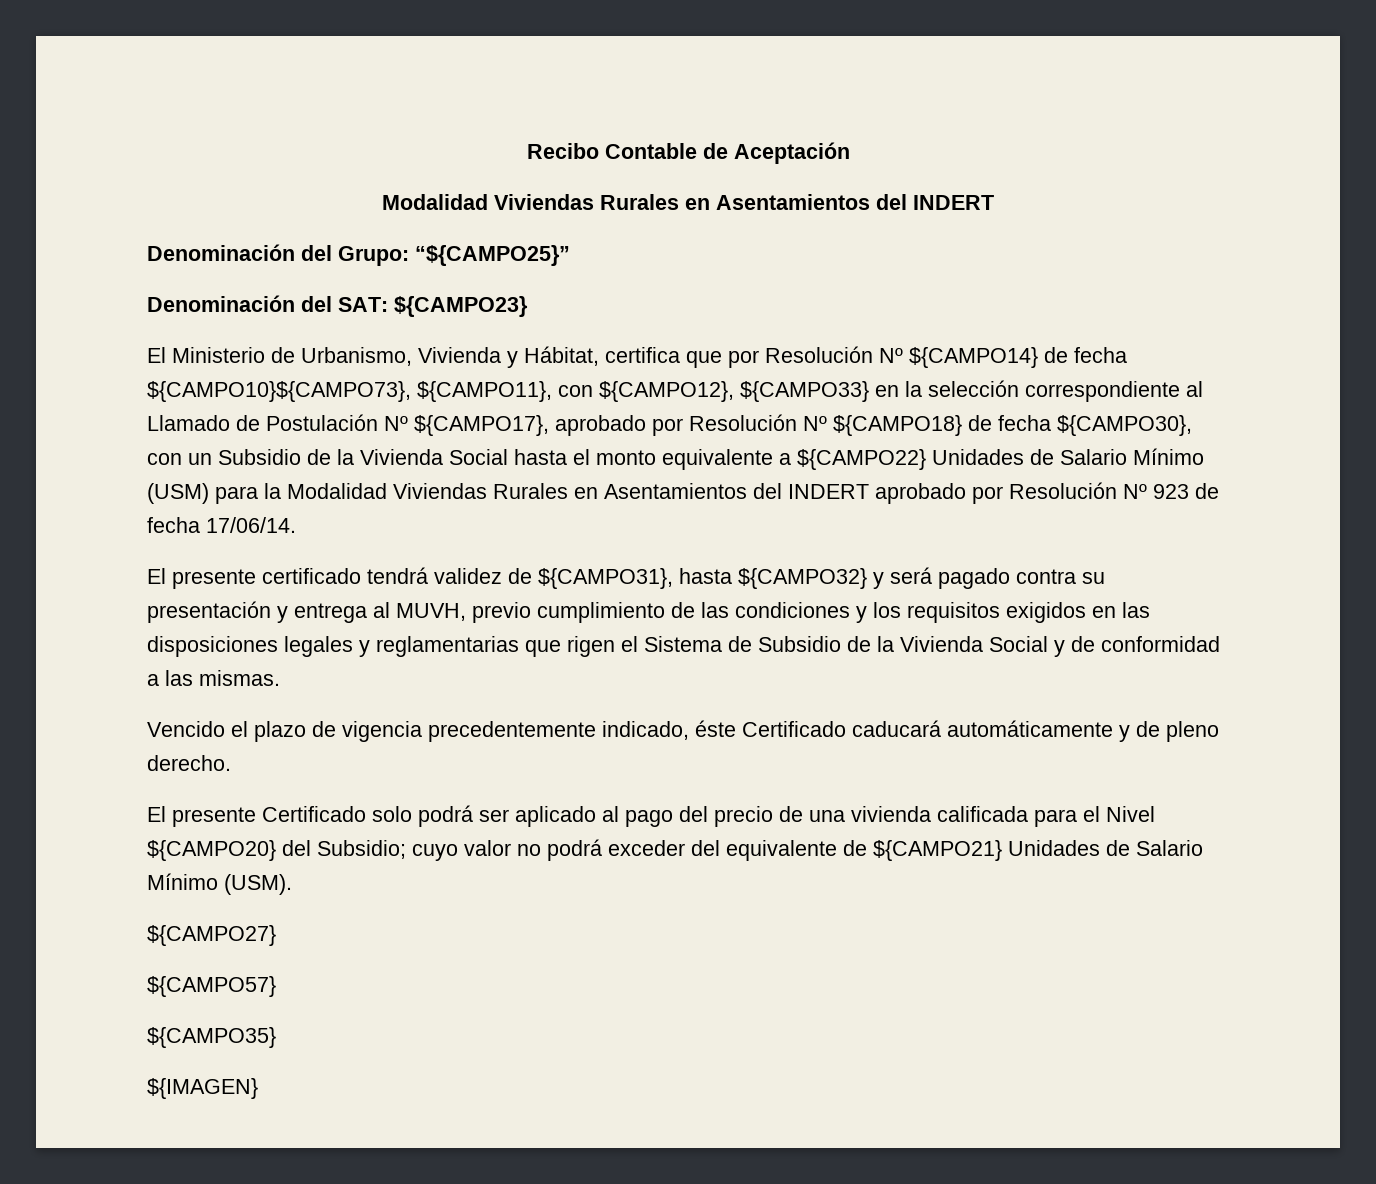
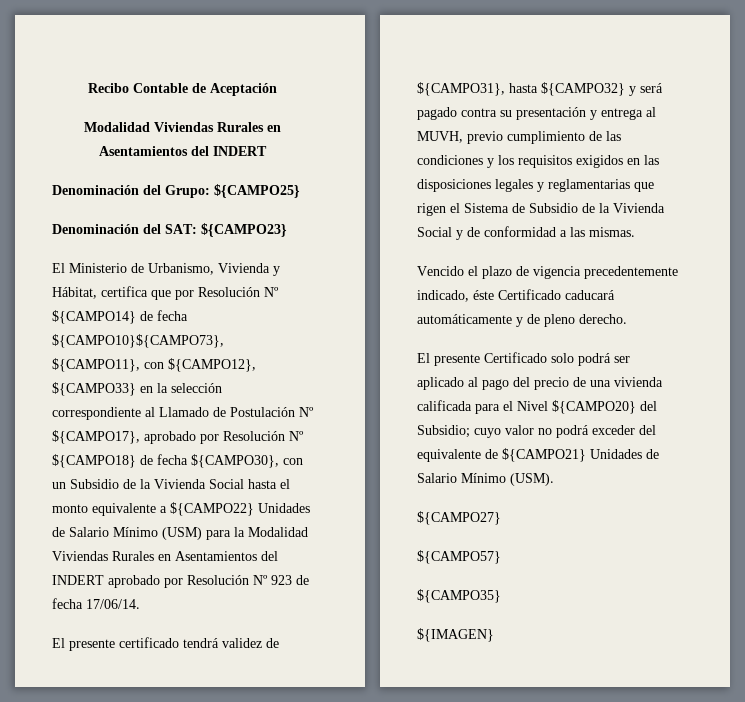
- Denominación del Grupo: “${CAMPO25}”
+ Denominación del Grupo: ${CAMPO25}

